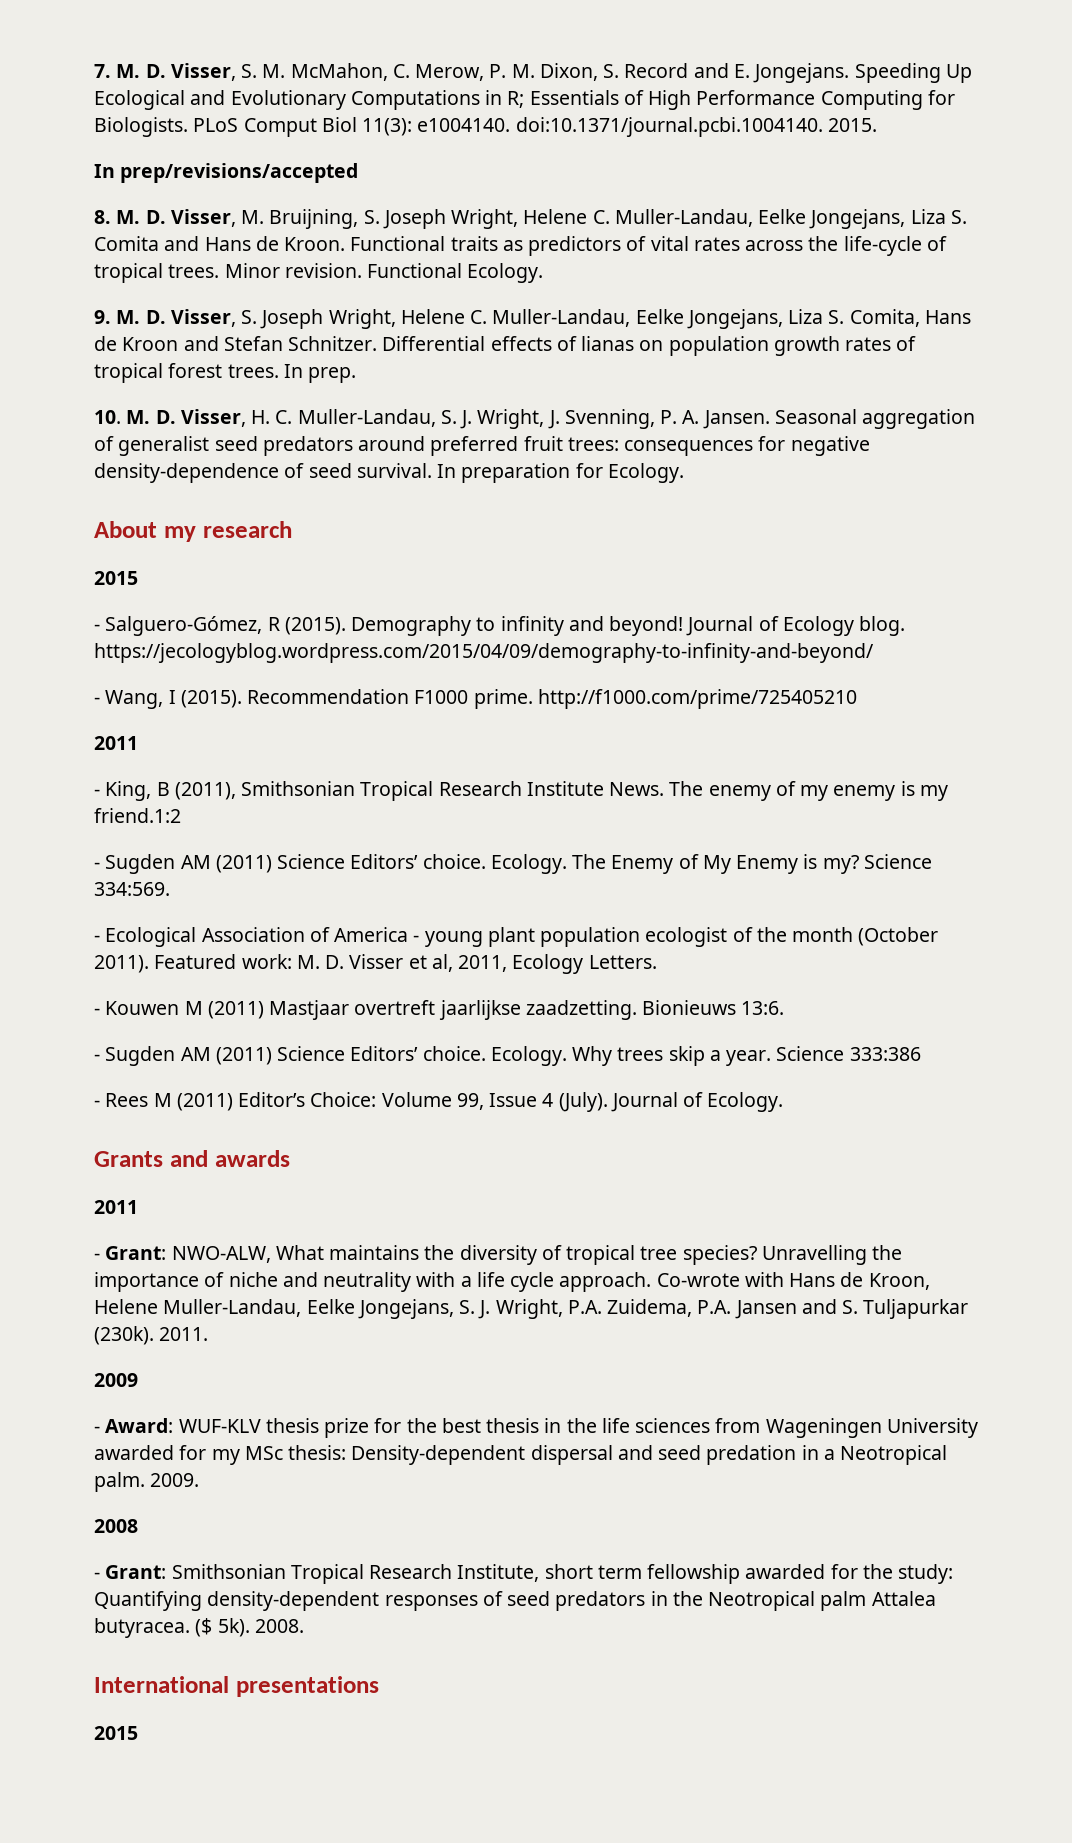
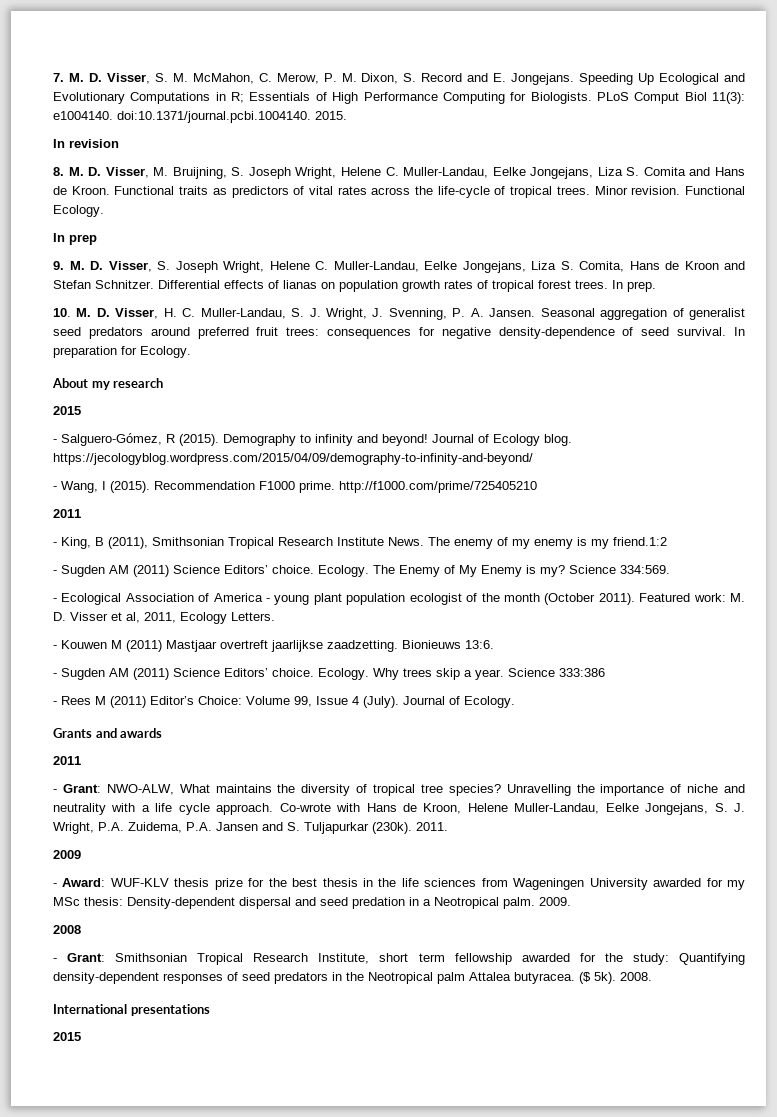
- In prep/revisions/accepted
+ In revision
+ In prep

